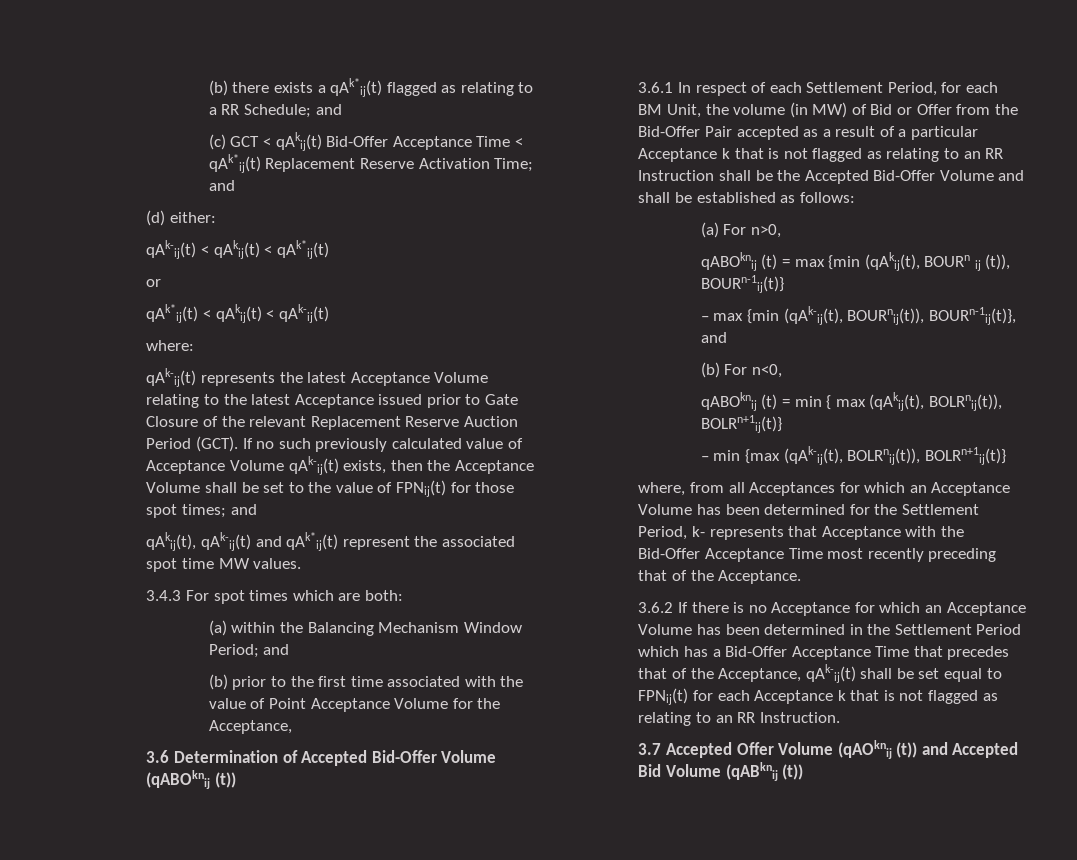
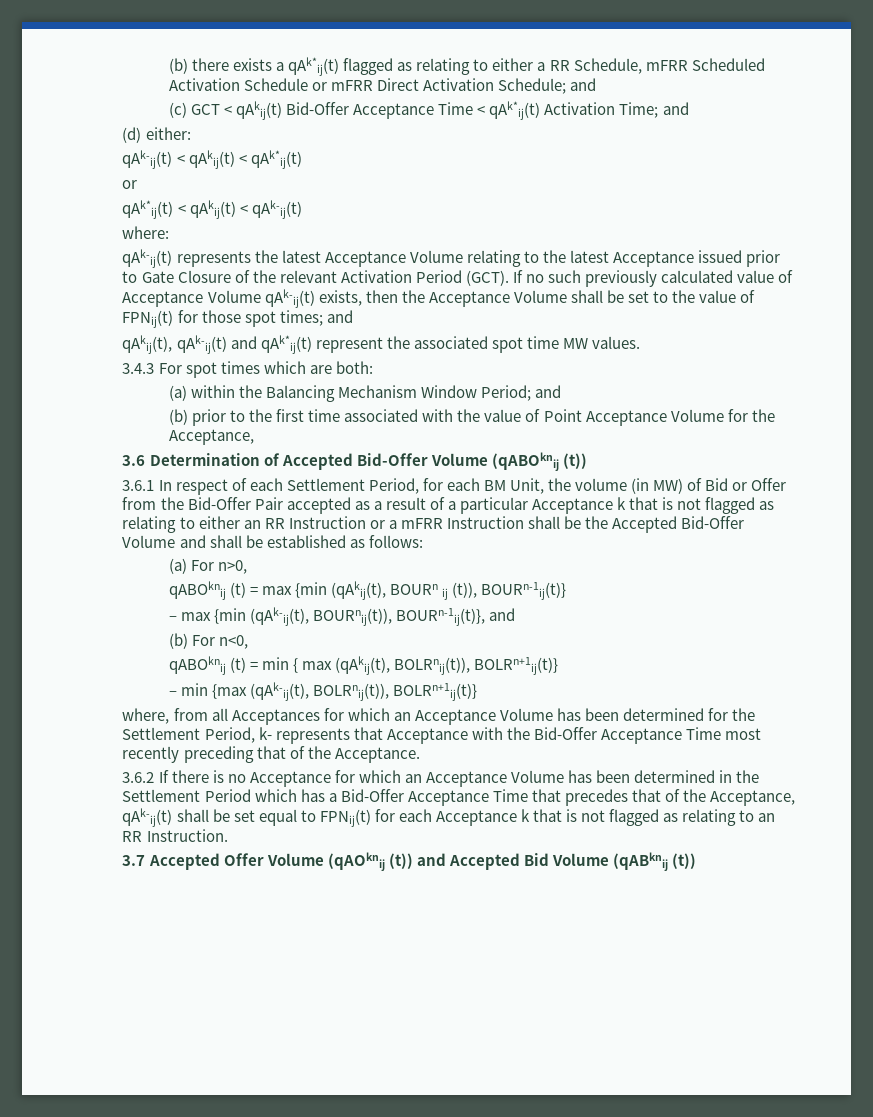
- (b) there exists a qAk*ij(t) flagged as relating to a RR Schedule; and
+ (b) there exists a qAk*ij(t) flagged as relating to either a RR Schedule, mFRR Scheduled Activation Schedule or mFRR Direct Activation Schedule; and
- (c) GCT < qAkij(t) Bid-Offer Acceptance Time < qAk*ij(t) Replacement Reserve Activation Time; and
+ (c) GCT < qAkij(t) Bid-Offer Acceptance Time < qAk*ij(t) Activation Time; and
- qAk-ij(t) represents the latest Acceptance Volume relating to the latest Acceptance issued prior to Gate Closure of the relevant Replacement Reserve Auction Period (GCT).
+ qAk-ij(t) represents the latest Acceptance Volume relating to the latest Acceptance issued prior to Gate Closure of the relevant Activation Period (GCT).
- 3.6.1 In respect of each Settlement Period, for each BM Unit, the volume (in MW) of Bid or Offer from the Bid-Offer Pair accepted as a result of a particular Acceptance k that is not flagged as relating to an RR Instruction shall be the Accepted Bid-Offer Volume and shall be established as follows:
+ 3.6.1 In respect of each Settlement Period, for each BM Unit, the volume (in MW) of Bid or Offer from the Bid-Offer Pair accepted as a result of a particular Acceptance k that is not flagged as relating to either an RR Instruction or a mFRR Instruction shall be the Accepted Bid-Offer Volume and shall be established as follows:

